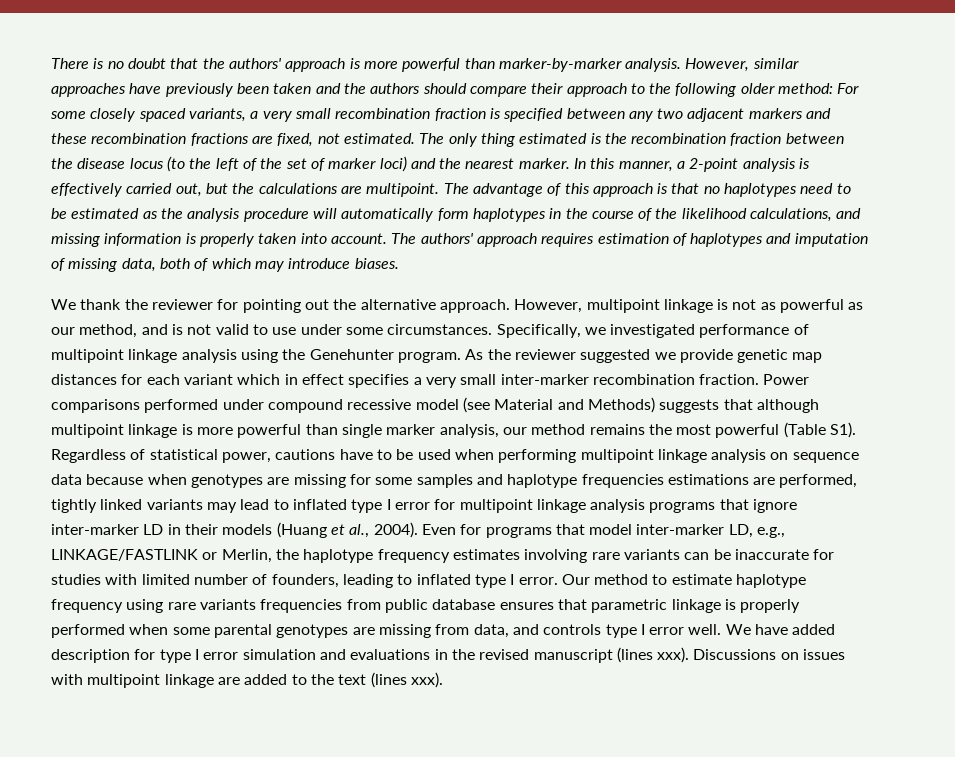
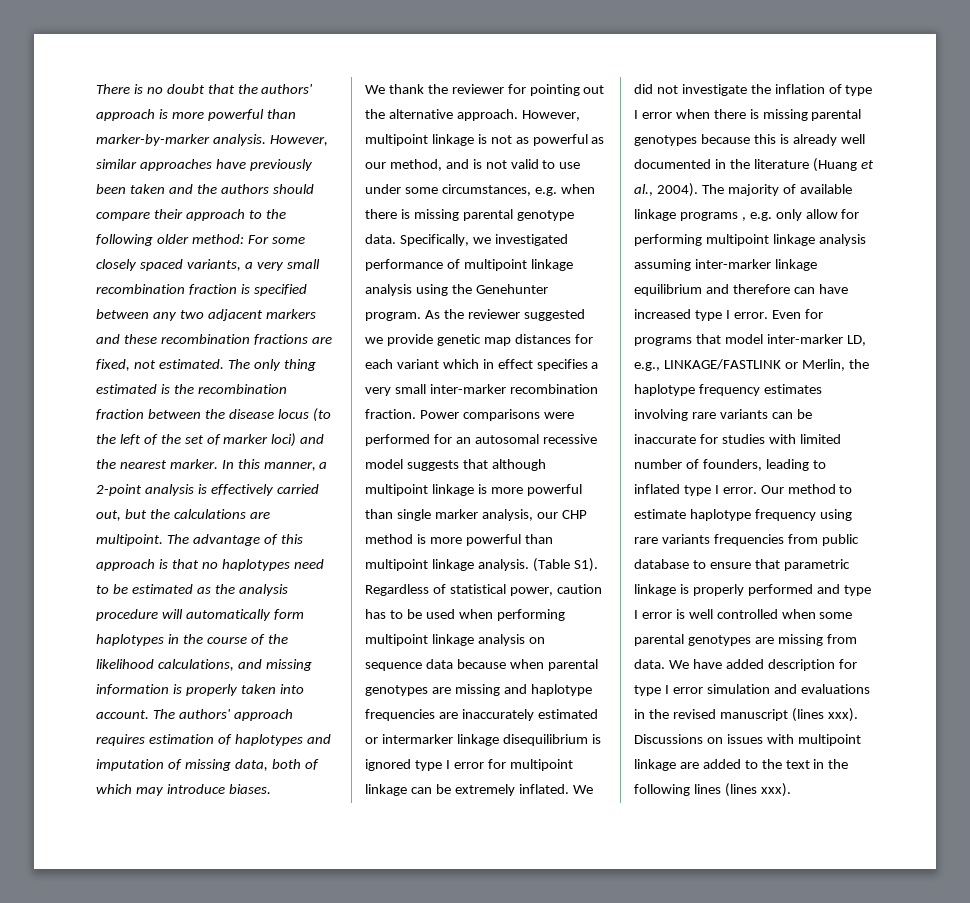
- However, multipoint linkage is not as powerful as our method, and is not valid to use under some circumstances.
+ However, multipoint linkage is not as powerful as our method, and is not valid to use under some circumstances, e.g. when there is missing parental genotype data.
- Power comparisons performed under compound recessive model (see Material and Methods) suggests that although multipoint linkage is more powerful than single marker analysis, our method remains the most powerful (Table S1). Regardless of statistical power, cautions have to be used when performing multipoint linkage analysis on sequence data because when genotypes are missing for some samples and haplotype frequencies estimations are performed, tightly linked variants may lead to inflated type I error for multipoint linkage analysis programs that ignore inter-marker LD in their models (Huang et al., 2004).
+ Power comparisons were performed for an autosomal recessive model suggests that although multipoint linkage is more powerful than single marker analysis, our CHP method is more powerful than multipoint linkage analysis. (Table S1). Regardless of statistical power, caution has to be used when performing multipoint linkage analysis on sequence data because when parental genotypes are missing and haplotype frequencies are inaccurately estimated or intermarker linkage disequilibrium is ignored type I error for multipoint linkage can be extremely inflated. We did not investigate the inflation of type I error when there is missing parental genotypes because this is already well documented in the literature (Huang et al., 2004). The majority of available linkage programs , e.g. only allow for performing multipoint linkage analysis assuming inter-marker linkage equilibrium and therefore can have increased type I error.
- Our method to estimate haplotype frequency using rare variants frequencies from public database ensures that parametric linkage is properly performed when some parental genotypes are missing from data, and controls type I error well.
+ Our method to estimate haplotype frequency using rare variants frequencies from public database to ensure that parametric linkage is properly performed and type I error is well controlled when some parental genotypes are missing from data.
- Discussions on issues with multipoint linkage are added to the text (lines xxx).
+ Discussions on issues with multipoint linkage are added to the text in the following lines (lines xxx).

